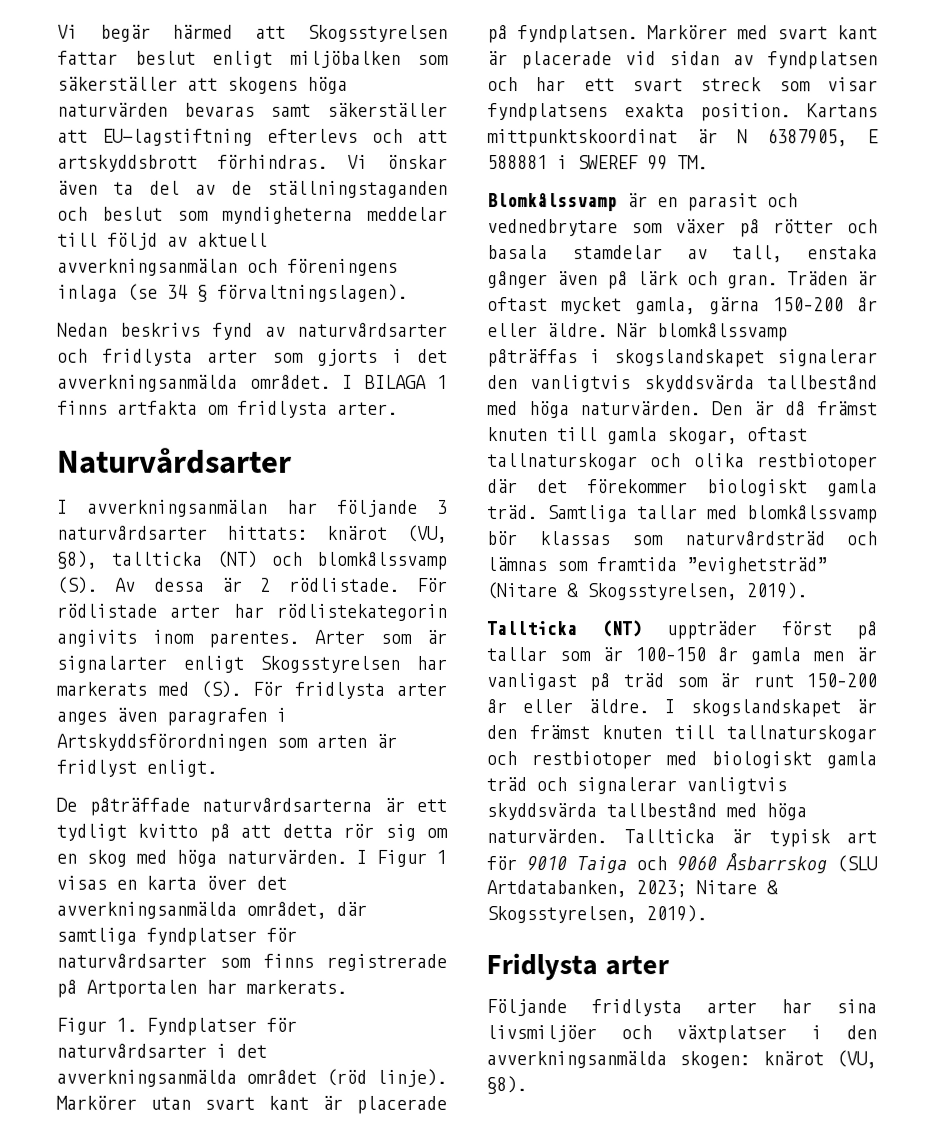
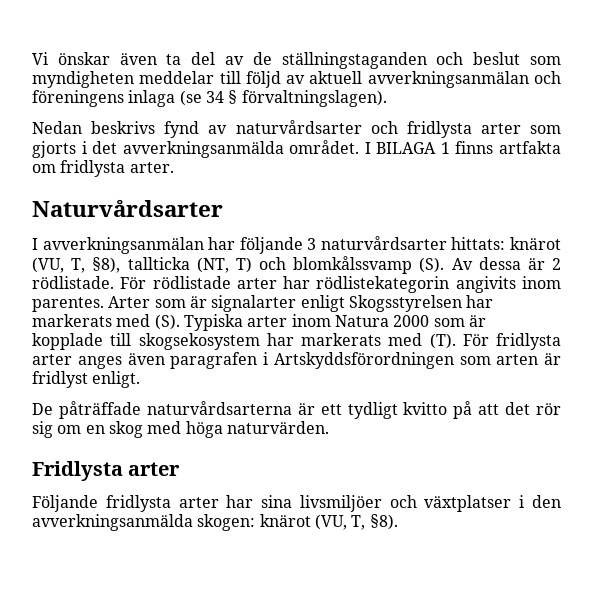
- Vi begär härmed att Skogsstyrelsen fattar beslut enligt miljöbalken som säkerställer att skogens höga naturvärden bevaras samt säkerställer att EU-lagstiftning efterlevs och att artskyddsbrott förhindras. Vi önskar även ta del av de ställningstaganden och beslut som myndigheterna meddelar till följd av aktuell avverkningsanmälan och föreningens inlaga (se 34 § förvaltningslagen).
+ Vi önskar även ta del av de ställningstaganden och beslut som myndigheten meddelar till följd av aktuell avverkningsanmälan och föreningens inlaga (se 34 § förvaltningslagen).
- I avverkningsanmälan har följande 3 naturvårdsarter hittats: knärot (VU, §8), tallticka (NT) och blomkålssvamp (S). Av dessa är 2 rödlistade.
+ I avverkningsanmälan har följande 3 naturvårdsarter hittats: knärot (VU, T, §8), tallticka (NT, T) och blomkålssvamp (S). Av dessa är 2 rödlistade.
- Arter som är signalarter enligt Skogsstyrelsen har markerats med (S). För fridlysta arter anges även paragrafen i Artskyddsförordningen som arten är fridlyst enligt.
+ Arter som är signalarter enligt Skogsstyrelsen har markerats med (S). Typiska arter inom Natura 2000 som är kopplade till skogsekosystem har markerats med (T). För fridlysta arter anges även paragrafen i Artskyddsförordningen som arten är fridlyst enligt.
- De påträffade naturvårdsarterna är ett tydligt kvitto på att detta rör sig om en skog med höga naturvärden. I Figur 1 visas en karta över det avverkningsanmälda området, där samtliga fyndplatser för naturvårdsarter som finns registrerade på Artportalen har markerats.
- Figur 1. Fyndplatser för naturvårdsarter i det avverkningsanmälda området (röd linje). Markörer utan svart kant är placerade på fyndplatsen. Markörer med svart kant är placerade vid sidan av fyndplatsen och har ett svart streck som visar fyndplatsens exakta position. Kartans mittpunktskoordinat är N 6387905, E 588881 i SWEREF 99 TM.
- Blomkålssvamp är en parasit och vednedbrytare som växer på rötter och basala stamdelar av tall, enstaka gånger även på lärk och gran. Träden är oftast mycket gamla, gärna 150–200 år eller äldre. När blomkålssvamp påträffas i skogslandskapet signalerar den vanligtvis skyddsvärda tallbestånd med höga naturvärden. Den är då främst knuten till gamla skogar, oftast tallnaturskogar och olika restbiotoper där det förekommer biologiskt gamla träd. Samtliga tallar med blomkålssvamp bör klassas som naturvårdsträd och lämnas som framtida ”evighetsträd” (Nitare & Skogsstyrelsen, 2019).
- Tallticka (NT) uppträder först på tallar som är 100–150 år gamla men är vanligast på träd som är runt 150–200 år eller äldre. I skogslandskapet är den främst knuten till tallnaturskogar och restbiotoper med biologiskt gamla träd och signalerar vanligtvis skyddsvärda tallbestånd med höga naturvärden. Tallticka är typisk art för 9010 Taiga och 9060 Åsbarrskog (SLU Artdatabanken, 2023; Nitare & Skogsstyrelsen, 2019).
+ De påträffade naturvårdsarterna är ett tydligt kvitto på att det rör sig om en skog med höga naturvärden.
- Följande fridlysta arter har sina livsmiljöer och växtplatser i den avverkningsanmälda skogen: knärot (VU, §8).
+ Följande fridlysta arter har sina livsmiljöer och växtplatser i den avverkningsanmälda skogen: knärot (VU, T, §8).

